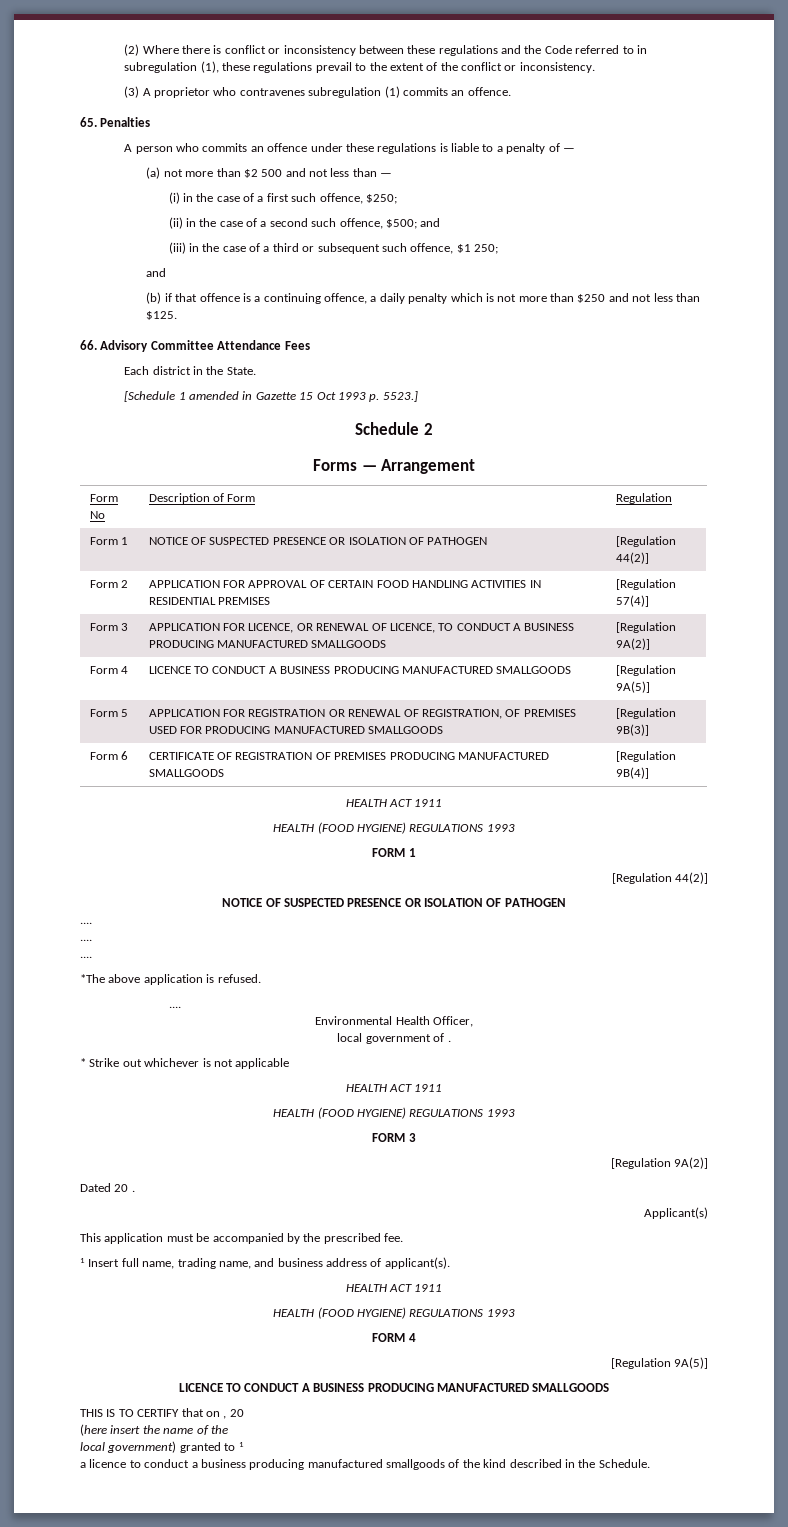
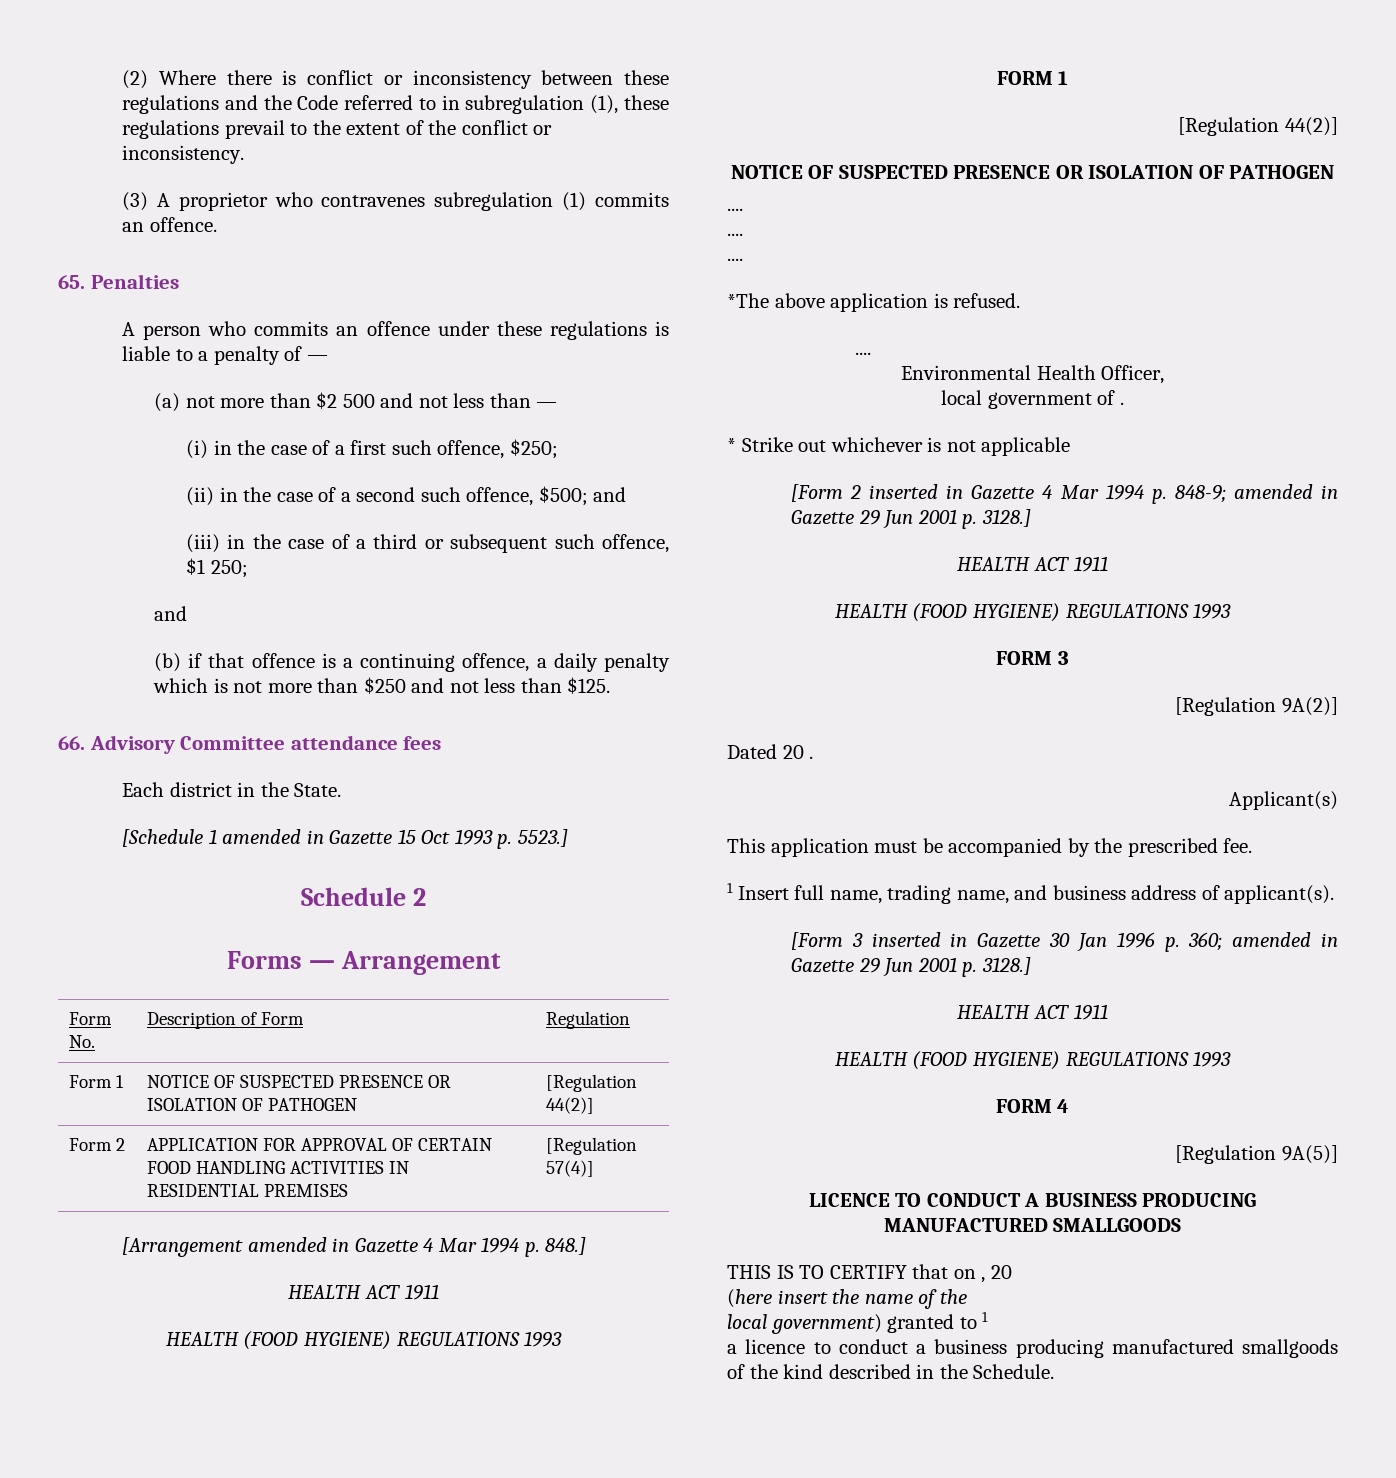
- 66. Advisory Committee Attendance Fees
+ 66. Advisory Committee attendance fees
- Form No | Description of Form | Regulation
+ Form No. | Description of Form | Regulation
- Form 3 | APPLICATION FOR LICENCE, OR RENEWAL OF LICENCE, TO CONDUCT A BUSINESS PRODUCING MANUFACTURED SMALLGOODS | [Regulation 9A(2)]
- Form 4 | LICENCE TO CONDUCT A BUSINESS PRODUCING MANUFACTURED SMALLGOODS | [Regulation 9A(5)]
- Form 5 | APPLICATION FOR REGISTRATION OR RENEWAL OF REGISTRATION, OF PREMISES USED FOR PRODUCING MANUFACTURED SMALLGOODS | [Regulation 9B(3)]
- Form 6 | CERTIFICATE OF REGISTRATION OF PREMISES PRODUCING MANUFACTURED SMALLGOODS | [Regulation 9B(4)]
+ [Arrangement amended in Gazette 4 Mar 1994 p. 848.]
+ [Form 2 inserted in Gazette 4 Mar 1994 p. 848-9; amended in Gazette 29 Jun 2001 p. 3128.]
+ [Form 3 inserted in Gazette 30 Jan 1996 p. 360; amended in Gazette 29 Jun 2001 p. 3128.]

